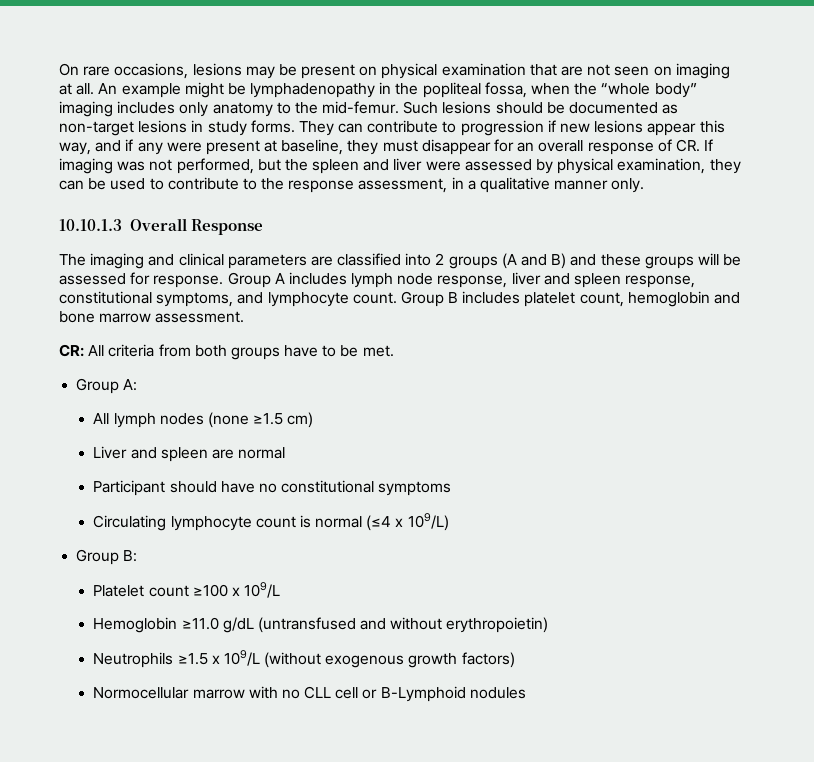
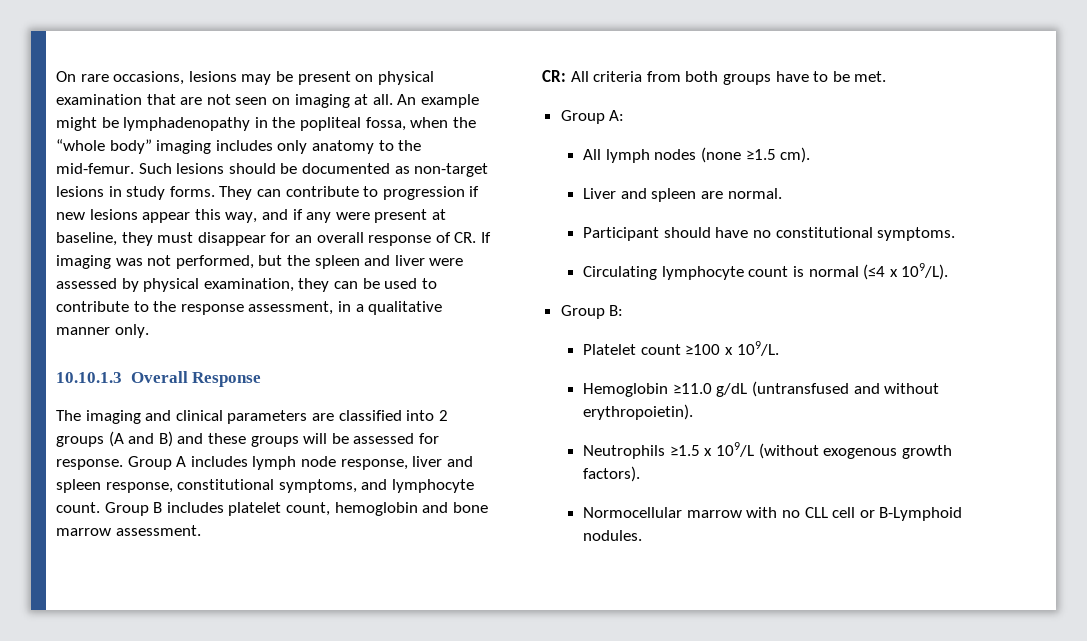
- All lymph nodes (none ≥1.5 cm)
+ All lymph nodes (none ≥1.5 cm).
- Liver and spleen are normal
+ Liver and spleen are normal.
- Participant should have no constitutional symptoms
+ Participant should have no constitutional symptoms.
- Circulating lymphocyte count is normal (≤4 x 109/L)
+ Circulating lymphocyte count is normal (≤4 x 109/L).
- Platelet count ≥100 x 109/L
+ Platelet count ≥100 x 109/L.
- Hemoglobin ≥11.0 g/dL (untransfused and without erythropoietin)
+ Hemoglobin ≥11.0 g/dL (untransfused and without erythropoietin).
- Neutrophils ≥1.5 x 109/L (without exogenous growth factors)
+ Neutrophils ≥1.5 x 109/L (without exogenous growth factors).
- Normocellular marrow with no CLL cell or B-Lymphoid nodules
+ Normocellular marrow with no CLL cell or B-Lymphoid nodules.

